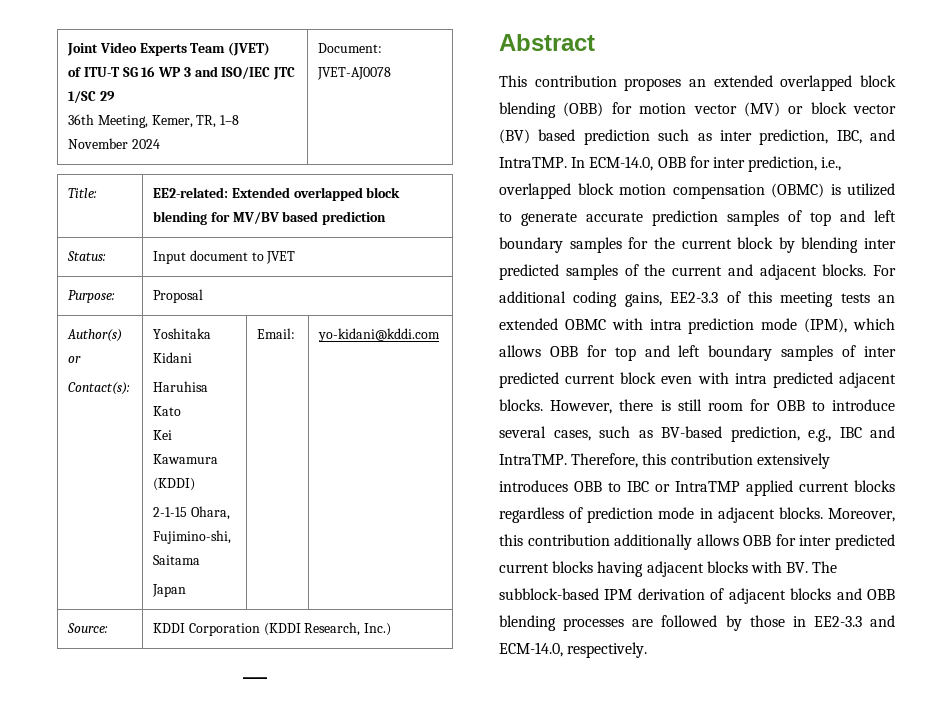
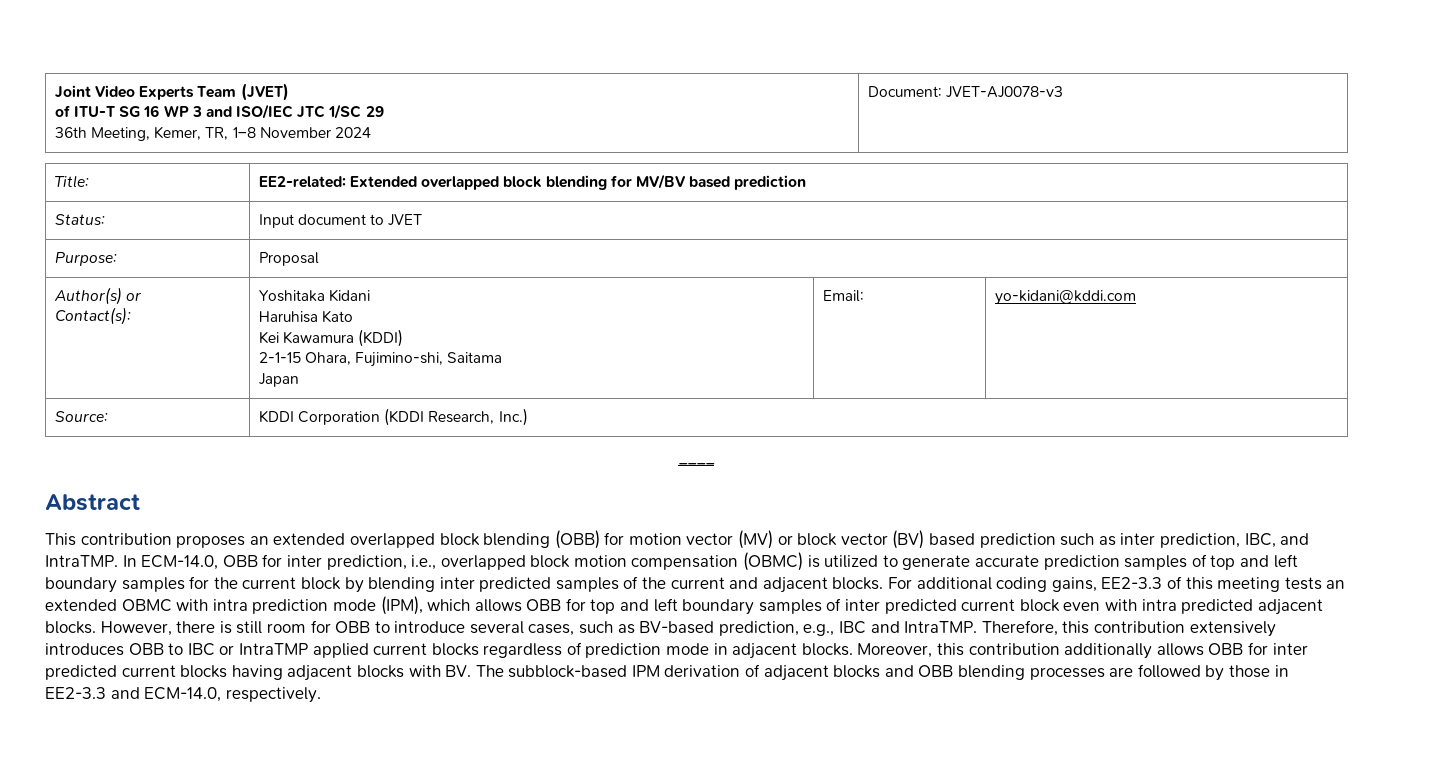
  Joint Video Experts Team (JVET)
  of ITU-T SG 16 WP 3 and ISO/IEC JTC 1/SC 29
- 36th Meeting, Kemer, TR, 1–8 November 2024 | Document: JVET-AJ0078
+ 36th Meeting, Kemer, TR, 1–8 November 2024 | Document: JVET-AJ0078-v3

